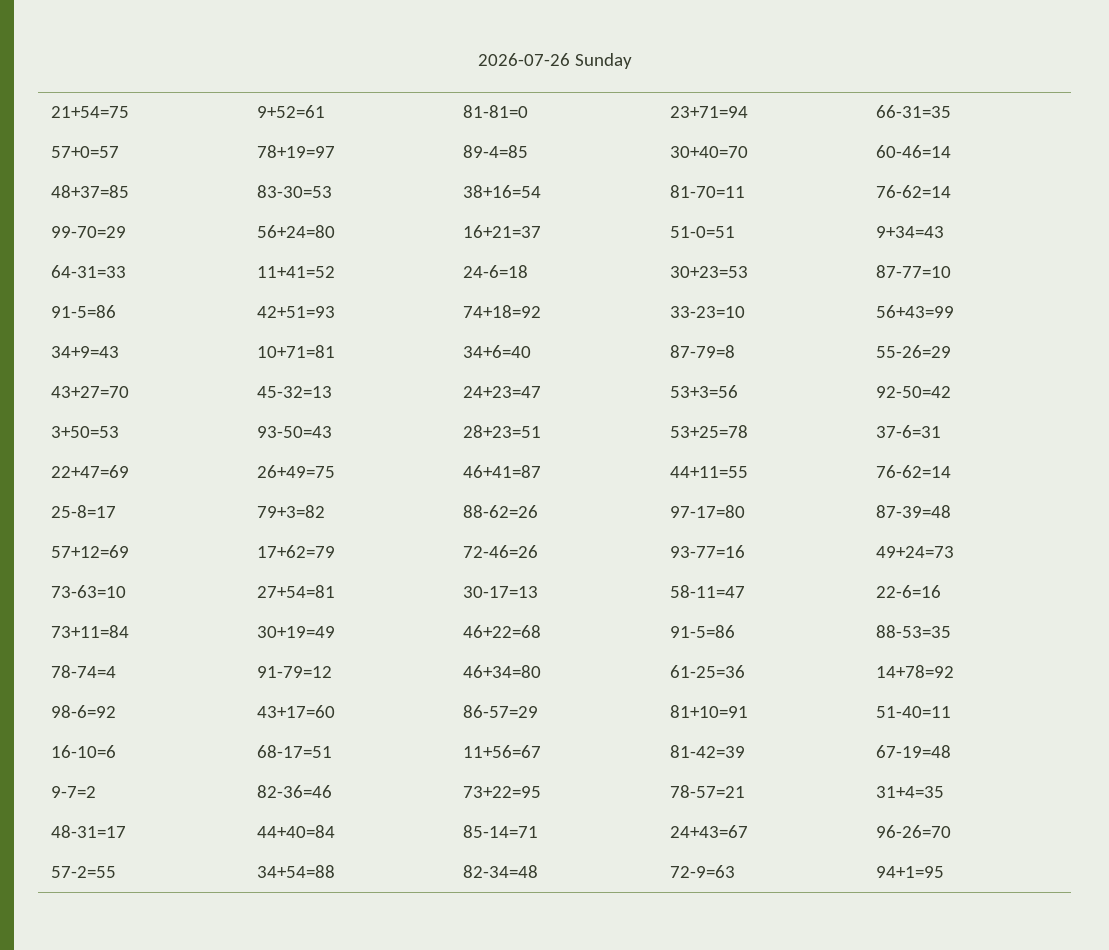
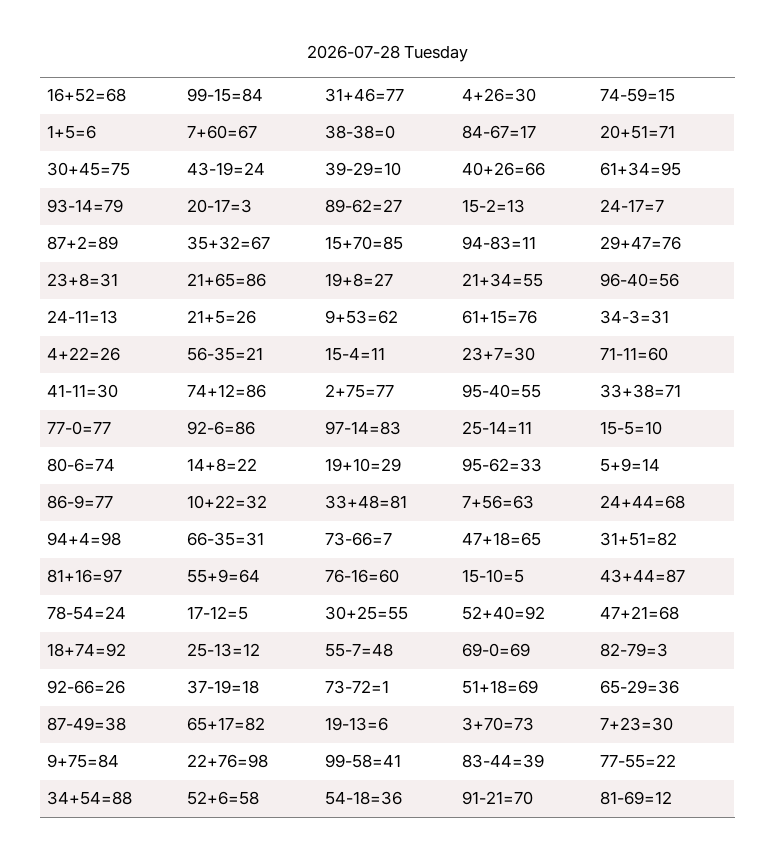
- 2026-07-26 Sunday
- 21+54=75 | 9+52=61 | 81-81=0 | 23+71=94 | 66-31=35
- 57+0=57 | 78+19=97 | 89-4=85 | 30+40=70 | 60-46=14
- 48+37=85 | 83-30=53 | 38+16=54 | 81-70=11 | 76-62=14
- 99-70=29 | 56+24=80 | 16+21=37 | 51-0=51 | 9+34=43
- 64-31=33 | 11+41=52 | 24-6=18 | 30+23=53 | 87-77=10
- 91-5=86 | 42+51=93 | 74+18=92 | 33-23=10 | 56+43=99
- 34+9=43 | 10+71=81 | 34+6=40 | 87-79=8 | 55-26=29
- 43+27=70 | 45-32=13 | 24+23=47 | 53+3=56 | 92-50=42
- 3+50=53 | 93-50=43 | 28+23=51 | 53+25=78 | 37-6=31
- 22+47=69 | 26+49=75 | 46+41=87 | 44+11=55 | 76-62=14
- 25-8=17 | 79+3=82 | 88-62=26 | 97-17=80 | 87-39=48
- 57+12=69 | 17+62=79 | 72-46=26 | 93-77=16 | 49+24=73
- 73-63=10 | 27+54=81 | 30-17=13 | 58-11=47 | 22-6=16
- 73+11=84 | 30+19=49 | 46+22=68 | 91-5=86 | 88-53=35
- 78-74=4 | 91-79=12 | 46+34=80 | 61-25=36 | 14+78=92
- 98-6=92 | 43+17=60 | 86-57=29 | 81+10=91 | 51-40=11
- 16-10=6 | 68-17=51 | 11+56=67 | 81-42=39 | 67-19=48
- 9-7=2 | 82-36=46 | 73+22=95 | 78-57=21 | 31+4=35
- 48-31=17 | 44+40=84 | 85-14=71 | 24+43=67 | 96-26=70
- 57-2=55 | 34+54=88 | 82-34=48 | 72-9=63 | 94+1=95
+ 2026-07-28 Tuesday
+ 16+52=68 | 99-15=84 | 31+46=77 | 4+26=30 | 74-59=15
+ 1+5=6 | 7+60=67 | 38-38=0 | 84-67=17 | 20+51=71
+ 30+45=75 | 43-19=24 | 39-29=10 | 40+26=66 | 61+34=95
+ 93-14=79 | 20-17=3 | 89-62=27 | 15-2=13 | 24-17=7
+ 87+2=89 | 35+32=67 | 15+70=85 | 94-83=11 | 29+47=76
+ 23+8=31 | 21+65=86 | 19+8=27 | 21+34=55 | 96-40=56
+ 24-11=13 | 21+5=26 | 9+53=62 | 61+15=76 | 34-3=31
+ 4+22=26 | 56-35=21 | 15-4=11 | 23+7=30 | 71-11=60
+ 41-11=30 | 74+12=86 | 2+75=77 | 95-40=55 | 33+38=71
+ 77-0=77 | 92-6=86 | 97-14=83 | 25-14=11 | 15-5=10
+ 80-6=74 | 14+8=22 | 19+10=29 | 95-62=33 | 5+9=14
+ 86-9=77 | 10+22=32 | 33+48=81 | 7+56=63 | 24+44=68
+ 94+4=98 | 66-35=31 | 73-66=7 | 47+18=65 | 31+51=82
+ 81+16=97 | 55+9=64 | 76-16=60 | 15-10=5 | 43+44=87
+ 78-54=24 | 17-12=5 | 30+25=55 | 52+40=92 | 47+21=68
+ 18+74=92 | 25-13=12 | 55-7=48 | 69-0=69 | 82-79=3
+ 92-66=26 | 37-19=18 | 73-72=1 | 51+18=69 | 65-29=36
+ 87-49=38 | 65+17=82 | 19-13=6 | 3+70=73 | 7+23=30
+ 9+75=84 | 22+76=98 | 99-58=41 | 83-44=39 | 77-55=22
+ 34+54=88 | 52+6=58 | 54-18=36 | 91-21=70 | 81-69=12

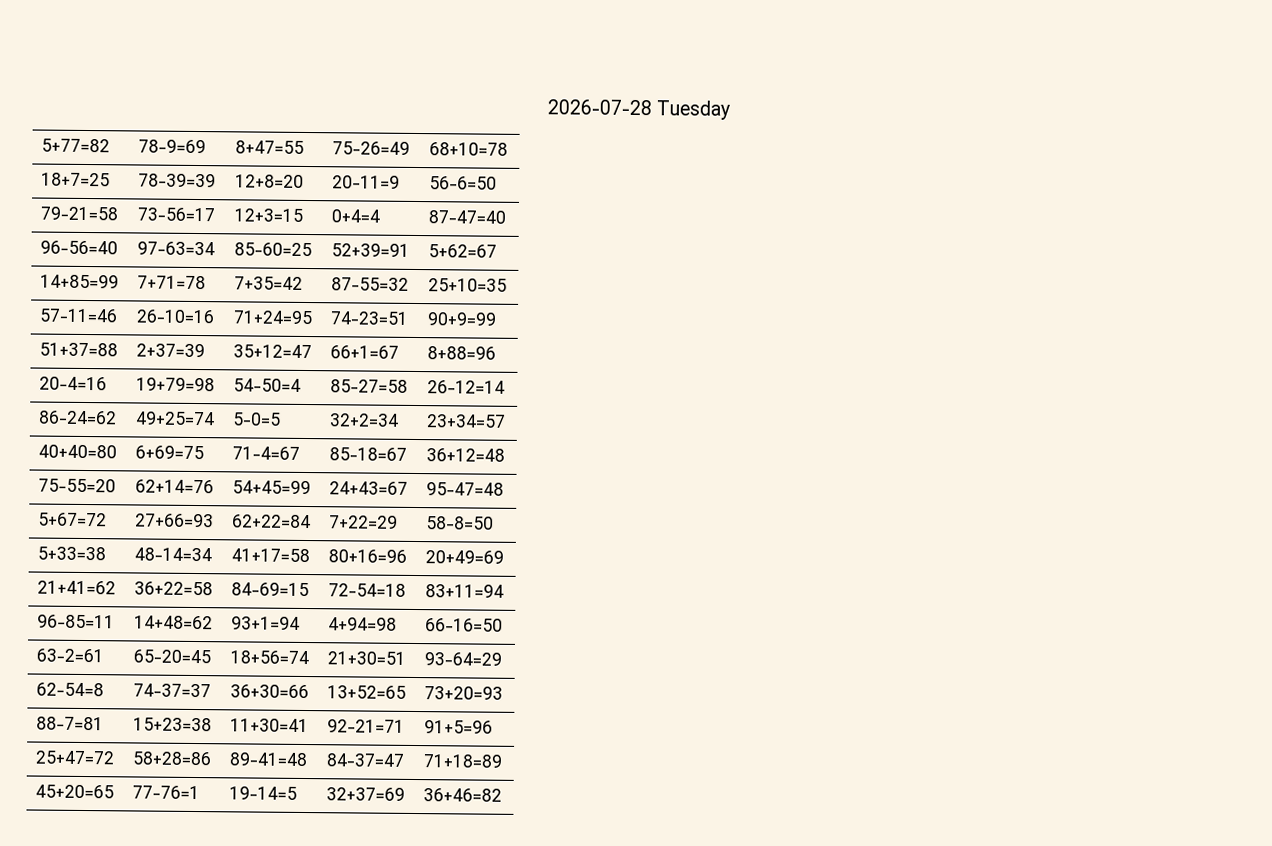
- 16+52=68 | 99-15=84 | 31+46=77 | 4+26=30 | 74-59=15
- 1+5=6 | 7+60=67 | 38-38=0 | 84-67=17 | 20+51=71
- 30+45=75 | 43-19=24 | 39-29=10 | 40+26=66 | 61+34=95
- 93-14=79 | 20-17=3 | 89-62=27 | 15-2=13 | 24-17=7
- 87+2=89 | 35+32=67 | 15+70=85 | 94-83=11 | 29+47=76
- 23+8=31 | 21+65=86 | 19+8=27 | 21+34=55 | 96-40=56
- 24-11=13 | 21+5=26 | 9+53=62 | 61+15=76 | 34-3=31
- 4+22=26 | 56-35=21 | 15-4=11 | 23+7=30 | 71-11=60
- 41-11=30 | 74+12=86 | 2+75=77 | 95-40=55 | 33+38=71
- 77-0=77 | 92-6=86 | 97-14=83 | 25-14=11 | 15-5=10
- 80-6=74 | 14+8=22 | 19+10=29 | 95-62=33 | 5+9=14
- 86-9=77 | 10+22=32 | 33+48=81 | 7+56=63 | 24+44=68
- 94+4=98 | 66-35=31 | 73-66=7 | 47+18=65 | 31+51=82
- 81+16=97 | 55+9=64 | 76-16=60 | 15-10=5 | 43+44=87
- 78-54=24 | 17-12=5 | 30+25=55 | 52+40=92 | 47+21=68
- 18+74=92 | 25-13=12 | 55-7=48 | 69-0=69 | 82-79=3
- 92-66=26 | 37-19=18 | 73-72=1 | 51+18=69 | 65-29=36
- 87-49=38 | 65+17=82 | 19-13=6 | 3+70=73 | 7+23=30
- 9+75=84 | 22+76=98 | 99-58=41 | 83-44=39 | 77-55=22
- 34+54=88 | 52+6=58 | 54-18=36 | 91-21=70 | 81-69=12
+ 5+77=82 | 78-9=69 | 8+47=55 | 75-26=49 | 68+10=78
+ 18+7=25 | 78-39=39 | 12+8=20 | 20-11=9 | 56-6=50
+ 79-21=58 | 73-56=17 | 12+3=15 | 0+4=4 | 87-47=40
+ 96-56=40 | 97-63=34 | 85-60=25 | 52+39=91 | 5+62=67
+ 14+85=99 | 7+71=78 | 7+35=42 | 87-55=32 | 25+10=35
+ 57-11=46 | 26-10=16 | 71+24=95 | 74-23=51 | 90+9=99
+ 51+37=88 | 2+37=39 | 35+12=47 | 66+1=67 | 8+88=96
+ 20-4=16 | 19+79=98 | 54-50=4 | 85-27=58 | 26-12=14
+ 86-24=62 | 49+25=74 | 5-0=5 | 32+2=34 | 23+34=57
+ 40+40=80 | 6+69=75 | 71-4=67 | 85-18=67 | 36+12=48
+ 75-55=20 | 62+14=76 | 54+45=99 | 24+43=67 | 95-47=48
+ 5+67=72 | 27+66=93 | 62+22=84 | 7+22=29 | 58-8=50
+ 5+33=38 | 48-14=34 | 41+17=58 | 80+16=96 | 20+49=69
+ 21+41=62 | 36+22=58 | 84-69=15 | 72-54=18 | 83+11=94
+ 96-85=11 | 14+48=62 | 93+1=94 | 4+94=98 | 66-16=50
+ 63-2=61 | 65-20=45 | 18+56=74 | 21+30=51 | 93-64=29
+ 62-54=8 | 74-37=37 | 36+30=66 | 13+52=65 | 73+20=93
+ 88-7=81 | 15+23=38 | 11+30=41 | 92-21=71 | 91+5=96
+ 25+47=72 | 58+28=86 | 89-41=48 | 84-37=47 | 71+18=89
+ 45+20=65 | 77-76=1 | 19-14=5 | 32+37=69 | 36+46=82

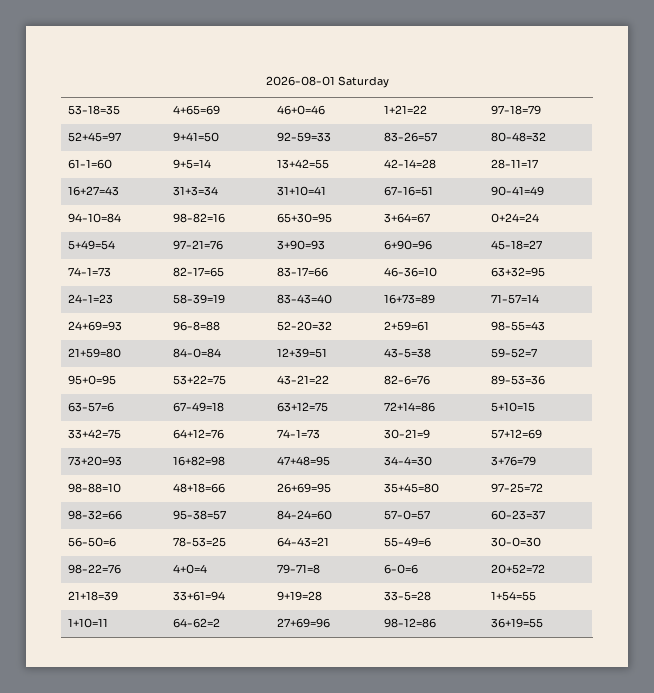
- 2026-07-28 Tuesday
- 5+77=82 | 78-9=69 | 8+47=55 | 75-26=49 | 68+10=78
- 18+7=25 | 78-39=39 | 12+8=20 | 20-11=9 | 56-6=50
- 79-21=58 | 73-56=17 | 12+3=15 | 0+4=4 | 87-47=40
- 96-56=40 | 97-63=34 | 85-60=25 | 52+39=91 | 5+62=67
- 14+85=99 | 7+71=78 | 7+35=42 | 87-55=32 | 25+10=35
- 57-11=46 | 26-10=16 | 71+24=95 | 74-23=51 | 90+9=99
- 51+37=88 | 2+37=39 | 35+12=47 | 66+1=67 | 8+88=96
- 20-4=16 | 19+79=98 | 54-50=4 | 85-27=58 | 26-12=14
- 86-24=62 | 49+25=74 | 5-0=5 | 32+2=34 | 23+34=57
- 40+40=80 | 6+69=75 | 71-4=67 | 85-18=67 | 36+12=48
- 75-55=20 | 62+14=76 | 54+45=99 | 24+43=67 | 95-47=48
- 5+67=72 | 27+66=93 | 62+22=84 | 7+22=29 | 58-8=50
- 5+33=38 | 48-14=34 | 41+17=58 | 80+16=96 | 20+49=69
- 21+41=62 | 36+22=58 | 84-69=15 | 72-54=18 | 83+11=94
- 96-85=11 | 14+48=62 | 93+1=94 | 4+94=98 | 66-16=50
- 63-2=61 | 65-20=45 | 18+56=74 | 21+30=51 | 93-64=29
- 62-54=8 | 74-37=37 | 36+30=66 | 13+52=65 | 73+20=93
- 88-7=81 | 15+23=38 | 11+30=41 | 92-21=71 | 91+5=96
- 25+47=72 | 58+28=86 | 89-41=48 | 84-37=47 | 71+18=89
- 45+20=65 | 77-76=1 | 19-14=5 | 32+37=69 | 36+46=82
+ 2026-08-01 Saturday
+ 53-18=35 | 4+65=69 | 46+0=46 | 1+21=22 | 97-18=79
+ 52+45=97 | 9+41=50 | 92-59=33 | 83-26=57 | 80-48=32
+ 61-1=60 | 9+5=14 | 13+42=55 | 42-14=28 | 28-11=17
+ 16+27=43 | 31+3=34 | 31+10=41 | 67-16=51 | 90-41=49
+ 94-10=84 | 98-82=16 | 65+30=95 | 3+64=67 | 0+24=24
+ 5+49=54 | 97-21=76 | 3+90=93 | 6+90=96 | 45-18=27
+ 74-1=73 | 82-17=65 | 83-17=66 | 46-36=10 | 63+32=95
+ 24-1=23 | 58-39=19 | 83-43=40 | 16+73=89 | 71-57=14
+ 24+69=93 | 96-8=88 | 52-20=32 | 2+59=61 | 98-55=43
+ 21+59=80 | 84-0=84 | 12+39=51 | 43-5=38 | 59-52=7
+ 95+0=95 | 53+22=75 | 43-21=22 | 82-6=76 | 89-53=36
+ 63-57=6 | 67-49=18 | 63+12=75 | 72+14=86 | 5+10=15
+ 33+42=75 | 64+12=76 | 74-1=73 | 30-21=9 | 57+12=69
+ 73+20=93 | 16+82=98 | 47+48=95 | 34-4=30 | 3+76=79
+ 98-88=10 | 48+18=66 | 26+69=95 | 35+45=80 | 97-25=72
+ 98-32=66 | 95-38=57 | 84-24=60 | 57-0=57 | 60-23=37
+ 56-50=6 | 78-53=25 | 64-43=21 | 55-49=6 | 30-0=30
+ 98-22=76 | 4+0=4 | 79-71=8 | 6-0=6 | 20+52=72
+ 21+18=39 | 33+61=94 | 9+19=28 | 33-5=28 | 1+54=55
+ 1+10=11 | 64-62=2 | 27+69=96 | 98-12=86 | 36+19=55

